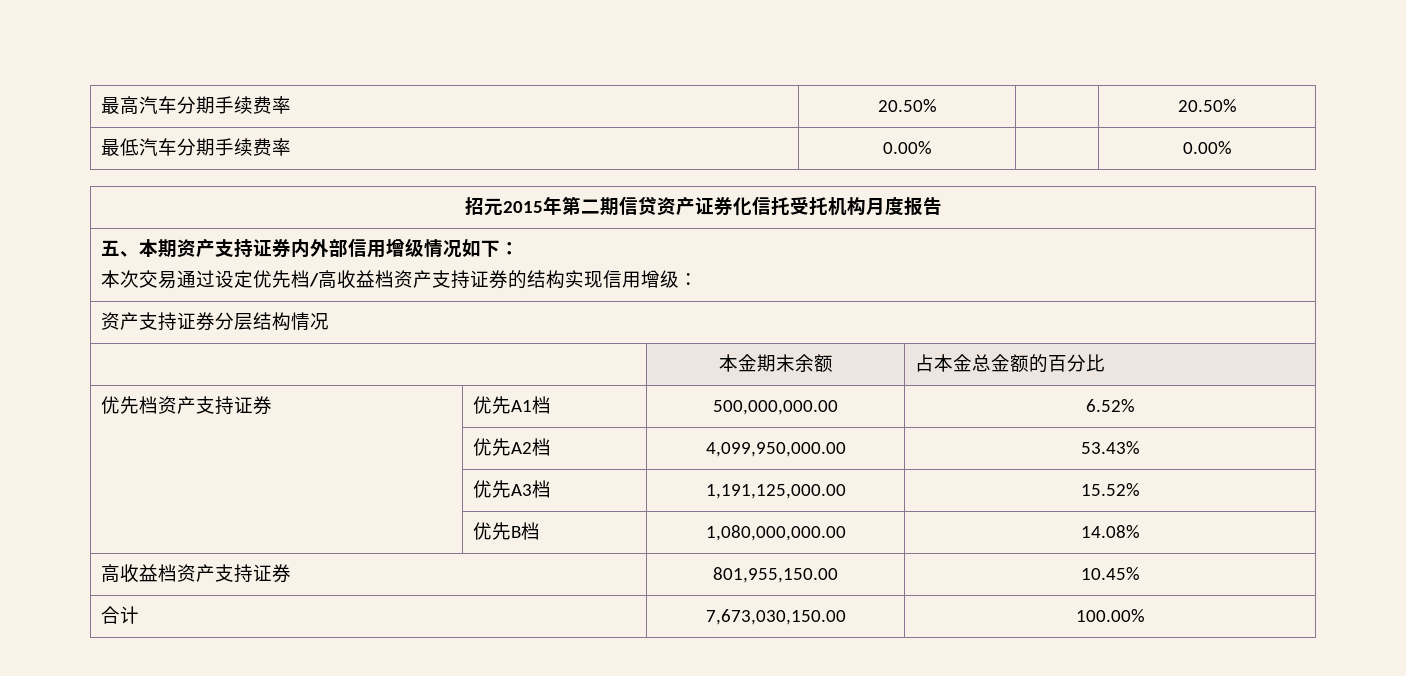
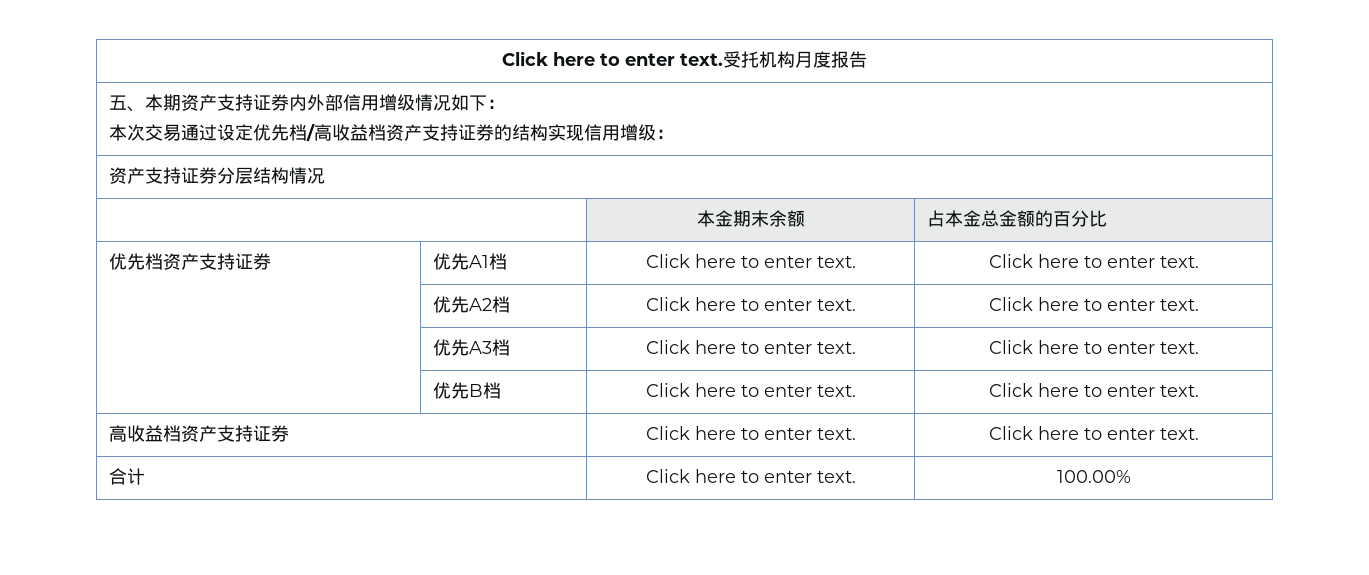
- 最高汽车分期手续费率 | 20.50% | | 20.50%
- 最低汽车分期手续费率 | 0.00% | | 0.00%
- 招元2015年第二期信贷资产证券化信托受托机构月度报告
+ Click here to enter text.受托机构月度报告
- 优先档资产支持证券 | 优先A1档 | 500,000,000.00 | 6.52%
- | 优先A2档 | 4,099,950,000.00 | 53.43%
- | 优先A3档 | 1,191,125,000.00 | 15.52%
- | 优先B档 | 1,080,000,000.00 | 14.08%
+ 优先档资产支持证券 | 优先A1档 | Click here to enter text. | Click here to enter text.
+ | 优先A2档 | Click here to enter text. | Click here to enter text.
+ | 优先A3档 | Click here to enter text. | Click here to enter text.
+ | 优先B档 | Click here to enter text. | Click here to enter text.
- 高收益档资产支持证券 | 801,955,150.00 | 10.45%
- 合计 | 7,673,030,150.00 | 100.00%
+ 高收益档资产支持证券 | Click here to enter text. | Click here to enter text.
+ 合计 | Click here to enter text. | 100.00%

